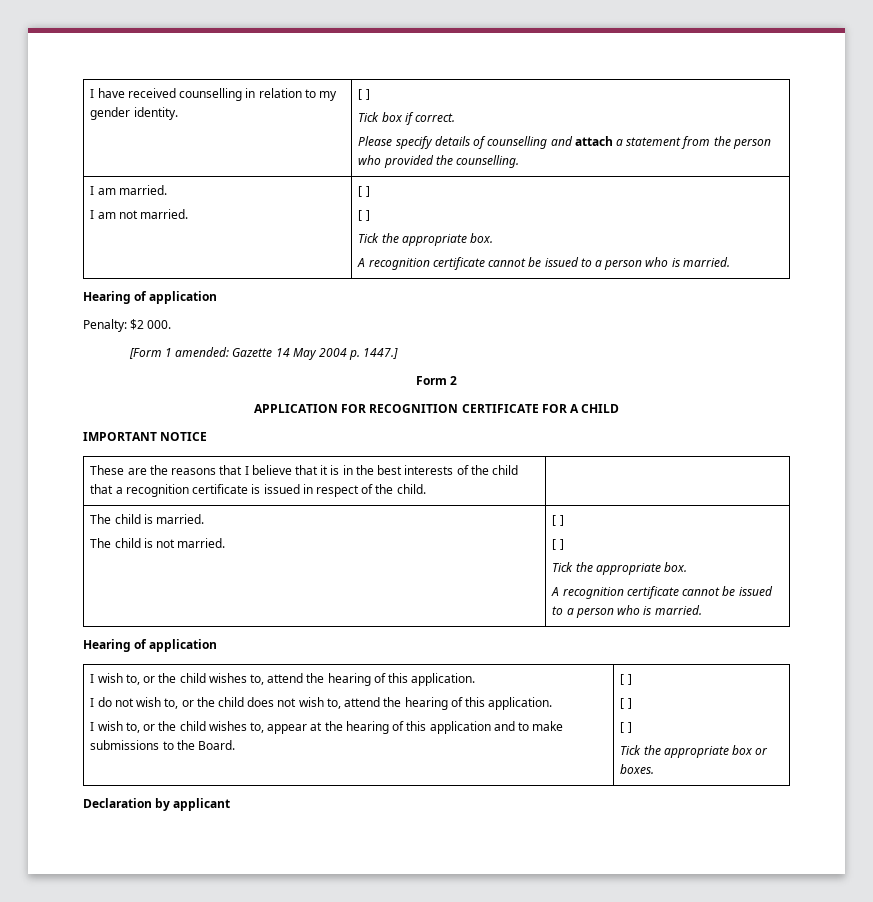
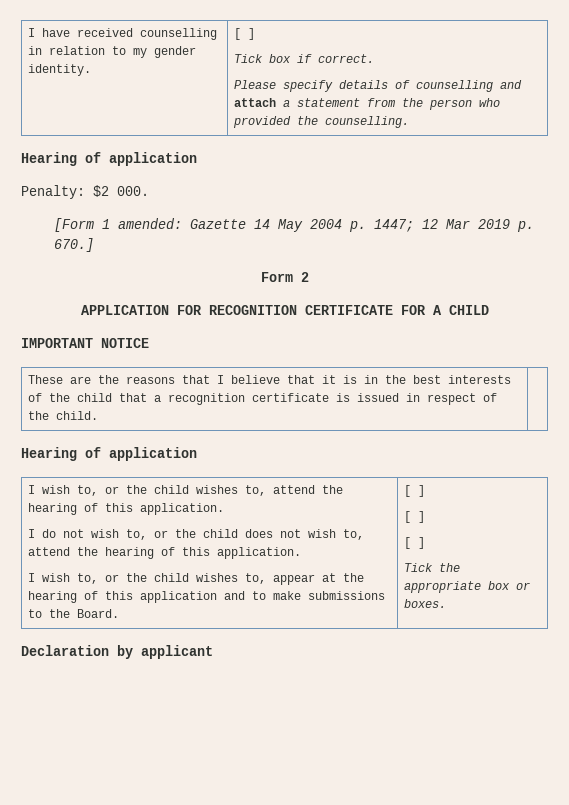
- I am married.
- I am not married. | [ ]
- [ ]
- Tick the appropriate box.
- A recognition certificate cannot be issued to a person who is married.
- [Form 1 amended: Gazette 14 May 2004 p. 1447.]
+ [Form 1 amended: Gazette 14 May 2004 p. 1447; 12 Mar 2019 p. 670.]
- The child is married.
- The child is not married. | [ ]
- [ ]
- Tick the appropriate box.
- A recognition certificate cannot be issued to a person who is married.

